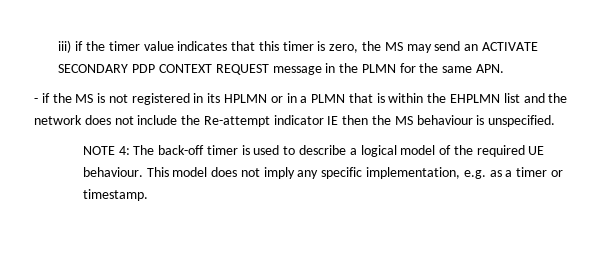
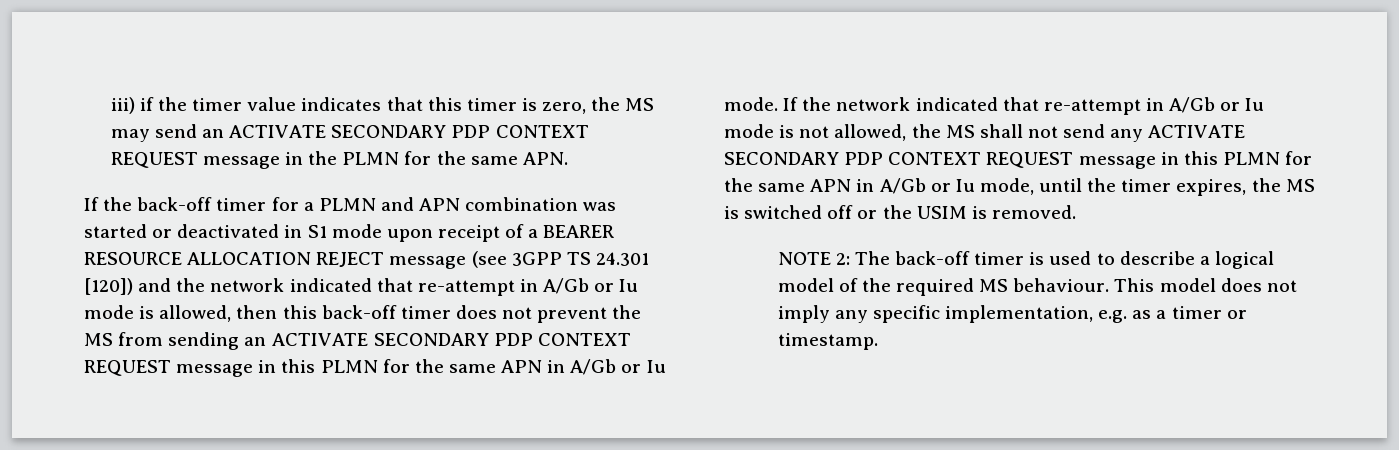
- - if the MS is not registered in its HPLMN or in a PLMN that is within the EHPLMN list and the network does not include the Re-attempt indicator IE then the MS behaviour is unspecified.
+ If the back-off timer for a PLMN and APN combination was started or deactivated in S1 mode upon receipt of a BEARER RESOURCE ALLOCATION REJECT message (see 3GPP TS 24.301 [120]) and the network indicated that re-attempt in A/Gb or Iu mode is allowed, then this back-off timer does not prevent the MS from sending an ACTIVATE SECONDARY PDP CONTEXT REQUEST message in this PLMN for the same APN in A/Gb or Iu mode. If the network indicated that re-attempt in A/Gb or Iu mode is not allowed, the MS shall not send any ACTIVATE SECONDARY PDP CONTEXT REQUEST message in this PLMN for the same APN in A/Gb or Iu mode, until the timer expires, the MS is switched off or the USIM is removed.
- NOTE 4: The back-off timer is used to describe a logical model of the required UE behaviour.
+ NOTE 2: The back-off timer is used to describe a logical model of the required MS behaviour.

